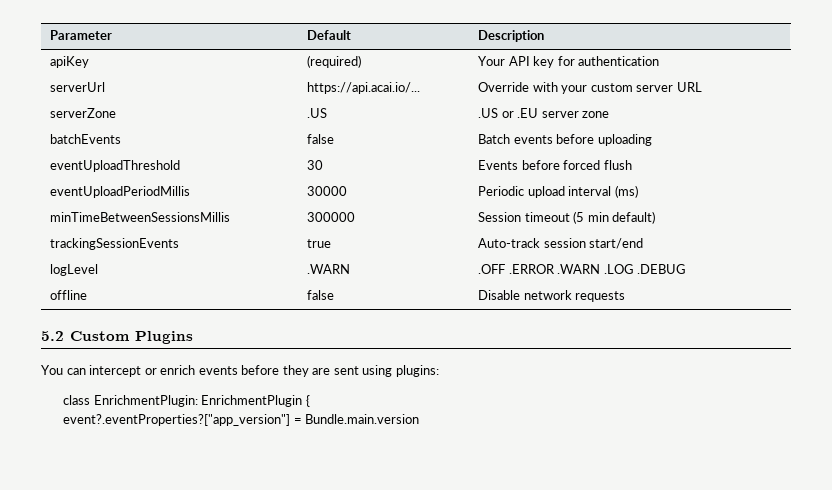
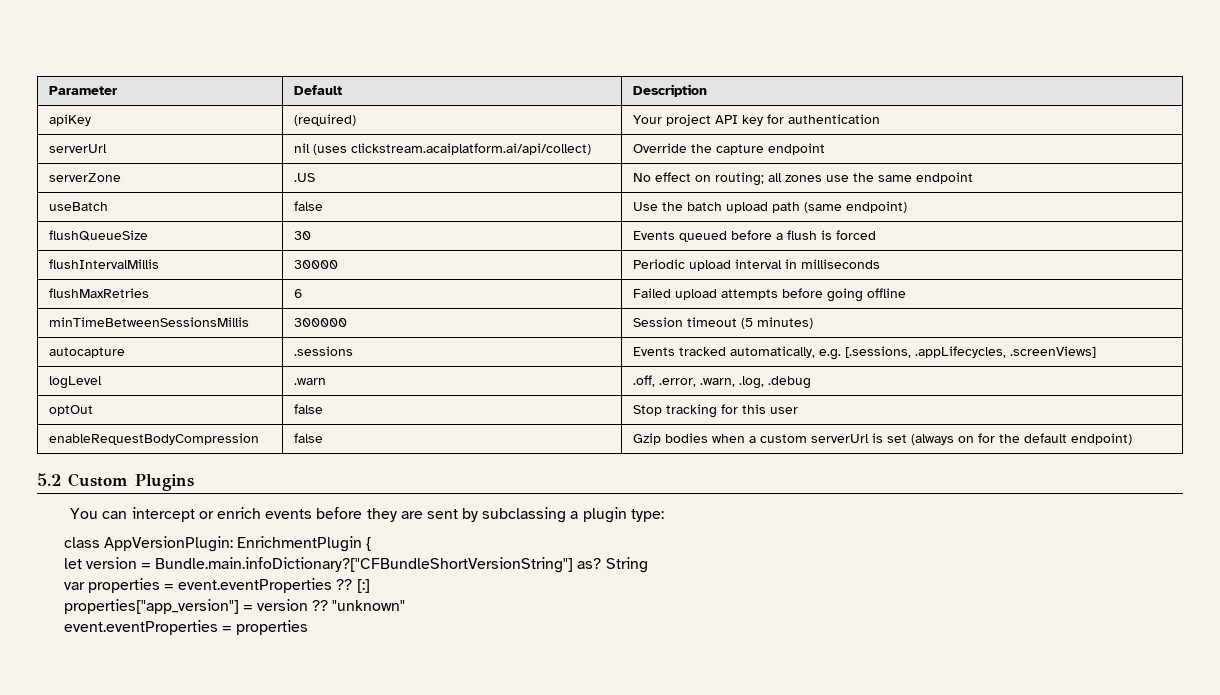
- apiKey | (required) | Your API key for authentication
+ apiKey | (required) | Your project API key for authentication
- serverUrl | https://api.acai.io/... | Override with your custom server URL
- serverZone | .US | .US or .EU server zone
- batchEvents | false | Batch events before uploading
- eventUploadThreshold | 30 | Events before forced flush
- eventUploadPeriodMillis | 30000 | Periodic upload interval (ms)
+ serverUrl | nil (uses clickstream.acaiplatform.ai/api/collect) | Override the capture endpoint
+ serverZone | .US | No effect on routing; all zones use the same endpoint
+ useBatch | false | Use the batch upload path (same endpoint)
+ flushQueueSize | 30 | Events queued before a flush is forced
+ flushIntervalMillis | 30000 | Periodic upload interval in milliseconds
+ flushMaxRetries | 6 | Failed upload attempts before going offline
- minTimeBetweenSessionsMillis | 300000 | Session timeout (5 min default)
- trackingSessionEvents | true | Auto-track session start/end
- logLevel | .WARN | .OFF .ERROR .WARN .LOG .DEBUG
- offline | false | Disable network requests
+ minTimeBetweenSessionsMillis | 300000 | Session timeout (5 minutes)
+ autocapture | .sessions | Events tracked automatically, e.g. [.sessions, .appLifecycles, .screenViews]
+ logLevel | .warn | .off, .error, .warn, .log, .debug
+ optOut | false | Stop tracking for this user
+ enableRequestBodyCompression | false | Gzip bodies when a custom serverUrl is set (always on for the default endpoint)
- You can intercept or enrich events before they are sent using plugins:
+ You can intercept or enrich events before they are sent by subclassing a plugin type:
- class EnrichmentPlugin: EnrichmentPlugin {
+ class AppVersionPlugin: EnrichmentPlugin {
- event?.eventProperties?["app_version"] = Bundle.main.version
+ let version = Bundle.main.infoDictionary?["CFBundleShortVersionString"] as? String
+ var properties = event.eventProperties ?? [:]
+ properties["app_version"] = version ?? "unknown"
+ event.eventProperties = properties

